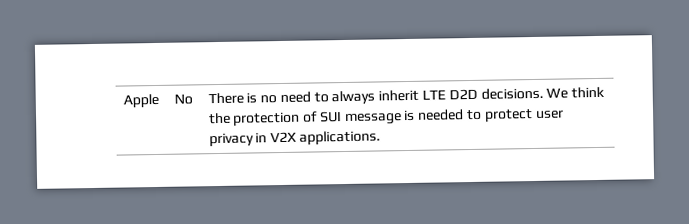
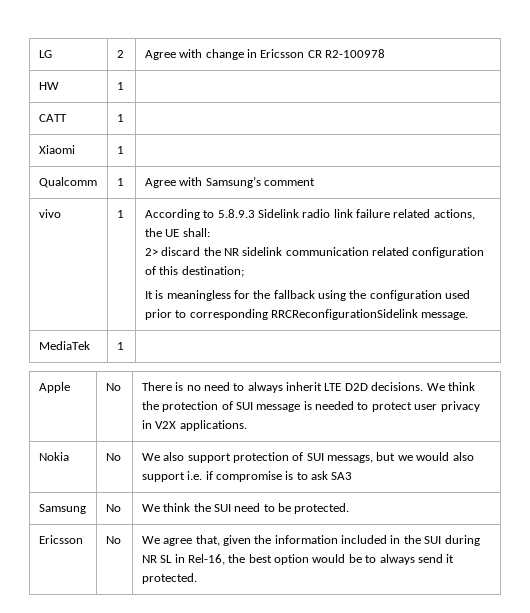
+ LG | 2 | Agree with change in Ericsson CR R2-100978
+ HW | 1 |
+ CATT | 1 |
+ Xiaomi | 1 |
+ Qualcomm | 1 | Agree with Samsung’s comment
+ vivo | 1 | According to 5.8.9.3 Sidelink radio link failure related actions, the UE shall:
+ 2> discard the NR sidelink communication related configuration of this destination;
+ It is meaningless for the fallback using the configuration used prior to corresponding RRCReconfigurationSidelink message.
+ MediaTek | 1 |
+ Nokia | No | We also support protection of SUI messags, but we would also support i.e. if compromise is to ask SA3
+ Samsung | No | We think the SUI need to be protected.
+ Ericsson | No | We agree that, given the information included in the SUI during NR SL in Rel-16, the best option would be to always send it protected.

